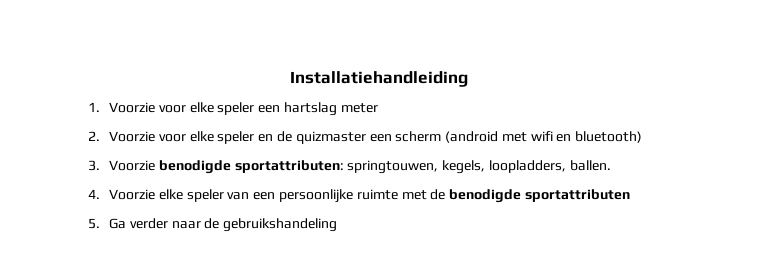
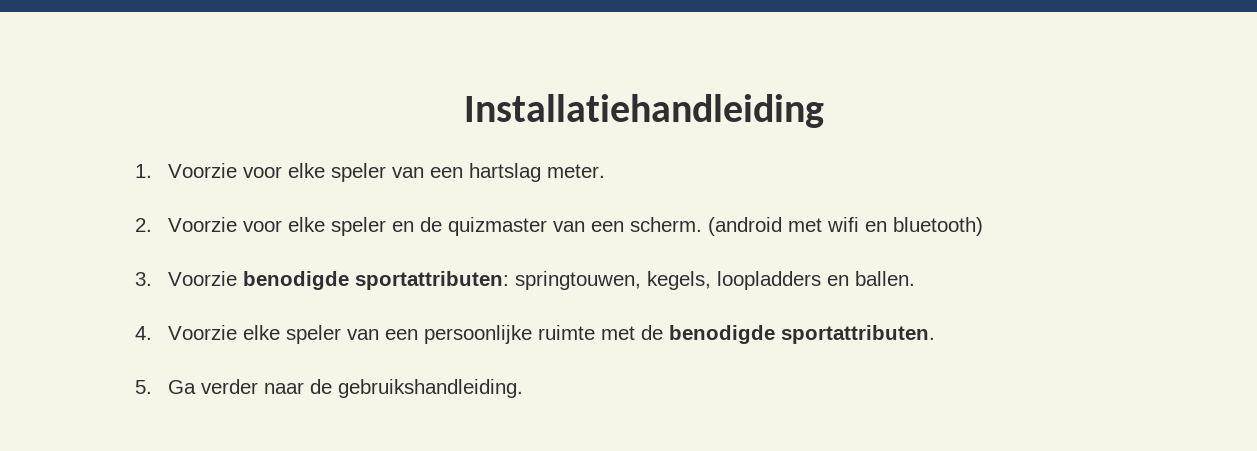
- 1. Voorzie voor elke speler een hartslag meter
+ 1. Voorzie voor elke speler van een hartslag meter.
- 2. Voorzie voor elke speler en de quizmaster een scherm (android met wifi en bluetooth)
+ 2. Voorzie voor elke speler en de quizmaster van een scherm. (android met wifi en bluetooth)
- 3. Voorzie benodigde sportattributen: springtouwen, kegels, loopladders, ballen.
+ 3. Voorzie benodigde sportattributen: springtouwen, kegels, loopladders en ballen.
- 4. Voorzie elke speler van een persoonlijke ruimte met de benodigde sportattributen
+ 4. Voorzie elke speler van een persoonlijke ruimte met de benodigde sportattributen.
- 5. Ga verder naar de gebruikshandeling
+ 5. Ga verder naar de gebruikshandleiding.

